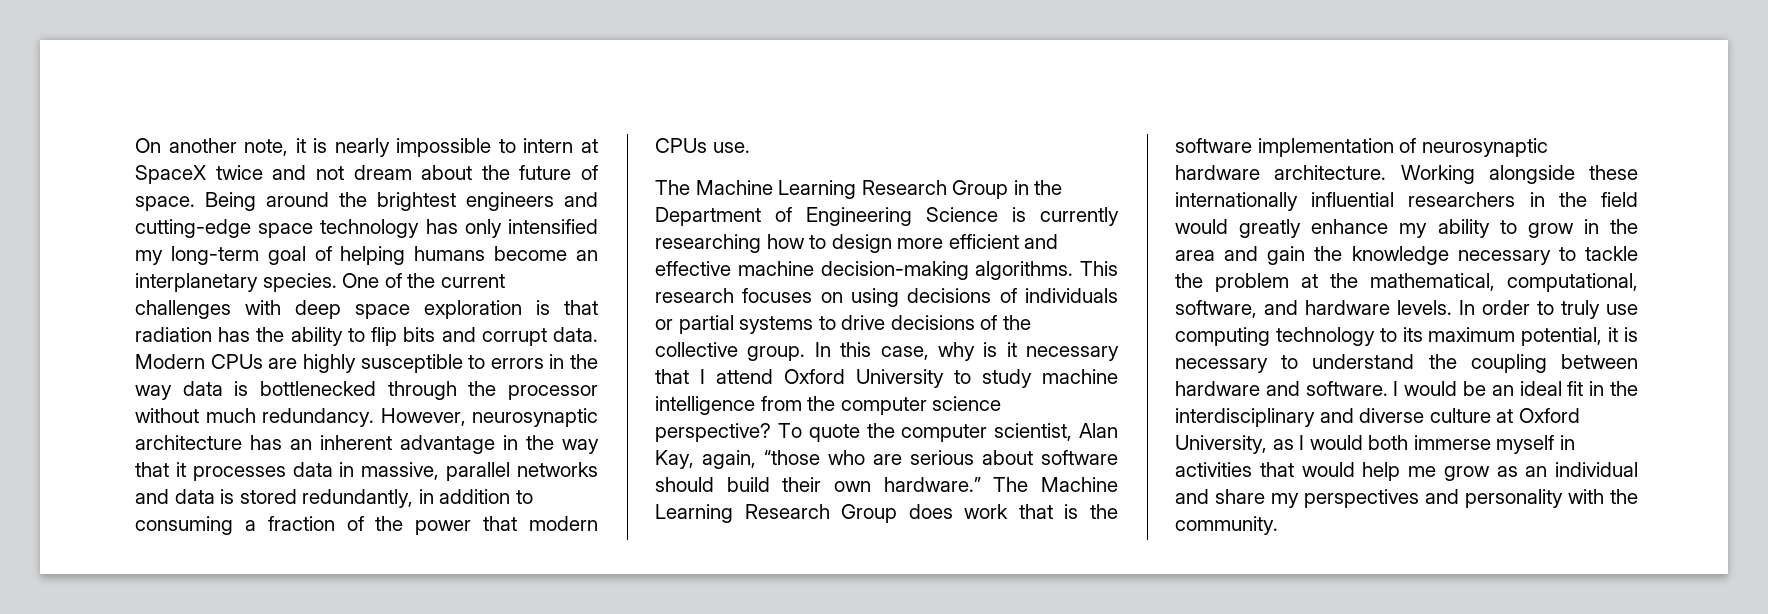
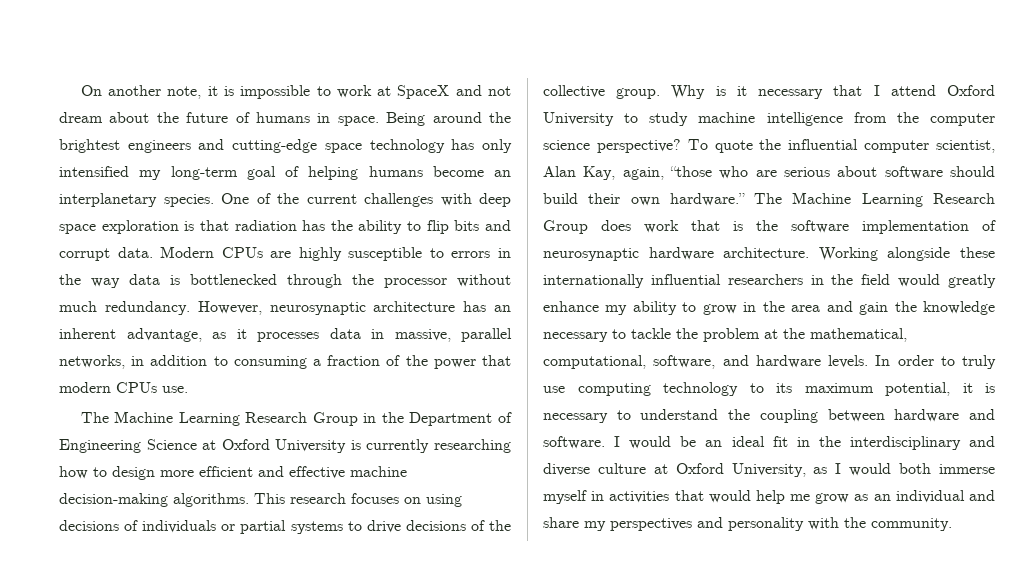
- On another note, it is nearly impossible to intern at SpaceX twice and not dream about the future of space.
+ On another note, it is impossible to work at SpaceX and not dream about the future of humans in space.
- However, neurosynaptic architecture has an inherent advantage in the way that it processes data in massive, parallel networks and data is stored redundantly, in addition to consuming a fraction of the power that modern CPUs use.
+ However, neurosynaptic architecture has an inherent advantage, as it processes data in massive, parallel networks, in addition to consuming a fraction of the power that modern CPUs use.
- The Machine Learning Research Group in the Department of Engineering Science is currently researching how to design more efficient and effective machine decision-making algorithms.
+ The Machine Learning Research Group in the Department of Engineering Science at Oxford University is currently researching how to design more efficient and effective machine decision-making algorithms.
- In this case, why is it necessary that I attend Oxford University to study machine intelligence from the computer science perspective?
+ Why is it necessary that I attend Oxford University to study machine intelligence from the computer science perspective?
- To quote the computer scientist, Alan Kay, again, “those who are serious about software should build their own hardware.”
+ To quote the influential computer scientist, Alan Kay, again, “those who are serious about software should build their own hardware.”

